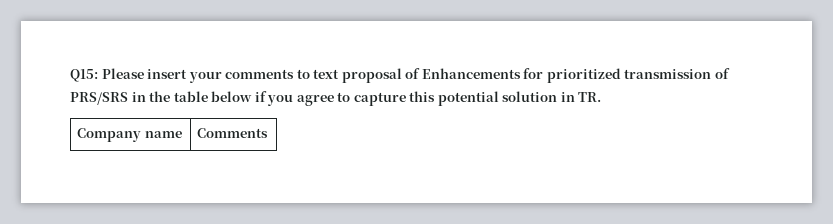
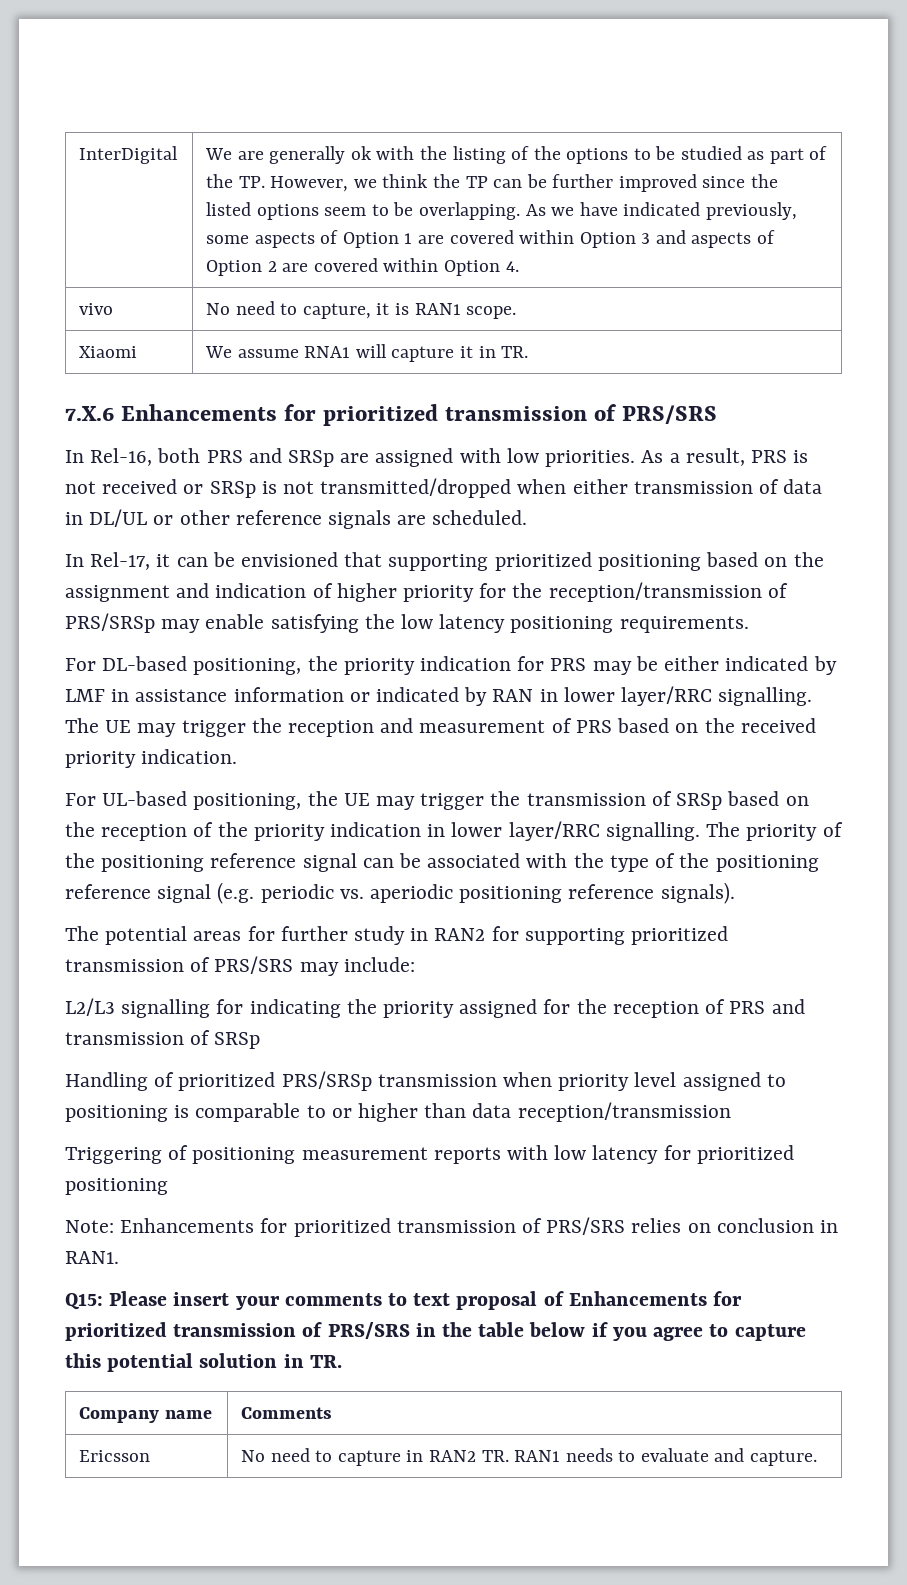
+ InterDigital | We are generally ok with the listing of the options to be studied as part of the TP. However, we think the TP can be further improved since the listed options seem to be overlapping. As we have indicated previously, some aspects of Option 1 are covered within Option 3 and aspects of Option 2 are covered within Option 4.
+ vivo | No need to capture, it is RAN1 scope.
+ Xiaomi | We assume RNA1 will capture it in TR.
+ 7.X.6 Enhancements for prioritized transmission of PRS/SRS
+ In Rel-16, both PRS and SRSp are assigned with low priorities. As a result, PRS is not received or SRSp is not transmitted/dropped when either transmission of data in DL/UL or other reference signals are scheduled.
+ In Rel-17, it can be envisioned that supporting prioritized positioning based on the assignment and indication of higher priority for the reception/transmission of PRS/SRSp may enable satisfying the low latency positioning requirements.
+ For DL-based positioning, the priority indication for PRS may be either indicated by LMF in assistance information or indicated by RAN in lower layer/RRC signalling. The UE may trigger the reception and measurement of PRS based on the received priority indication.
+ For UL-based positioning, the UE may trigger the transmission of SRSp based on the reception of the priority indication in lower layer/RRC signalling. The priority of the positioning reference signal can be associated with the type of the positioning reference signal (e.g. periodic vs. aperiodic positioning reference signals).
+ The potential areas for further study in RAN2 for supporting prioritized transmission of PRS/SRS may include:
+ L2/L3 signalling for indicating the priority assigned for the reception of PRS and transmission of SRSp
+ Handling of prioritized PRS/SRSp transmission when priority level assigned to positioning is comparable to or higher than data reception/transmission
+ Triggering of positioning measurement reports with low latency for prioritized positioning
+ Note: Enhancements for prioritized transmission of PRS/SRS relies on conclusion in RAN1.
+ Ericsson | No need to capture in RAN2 TR. RAN1 needs to evaluate and capture.

